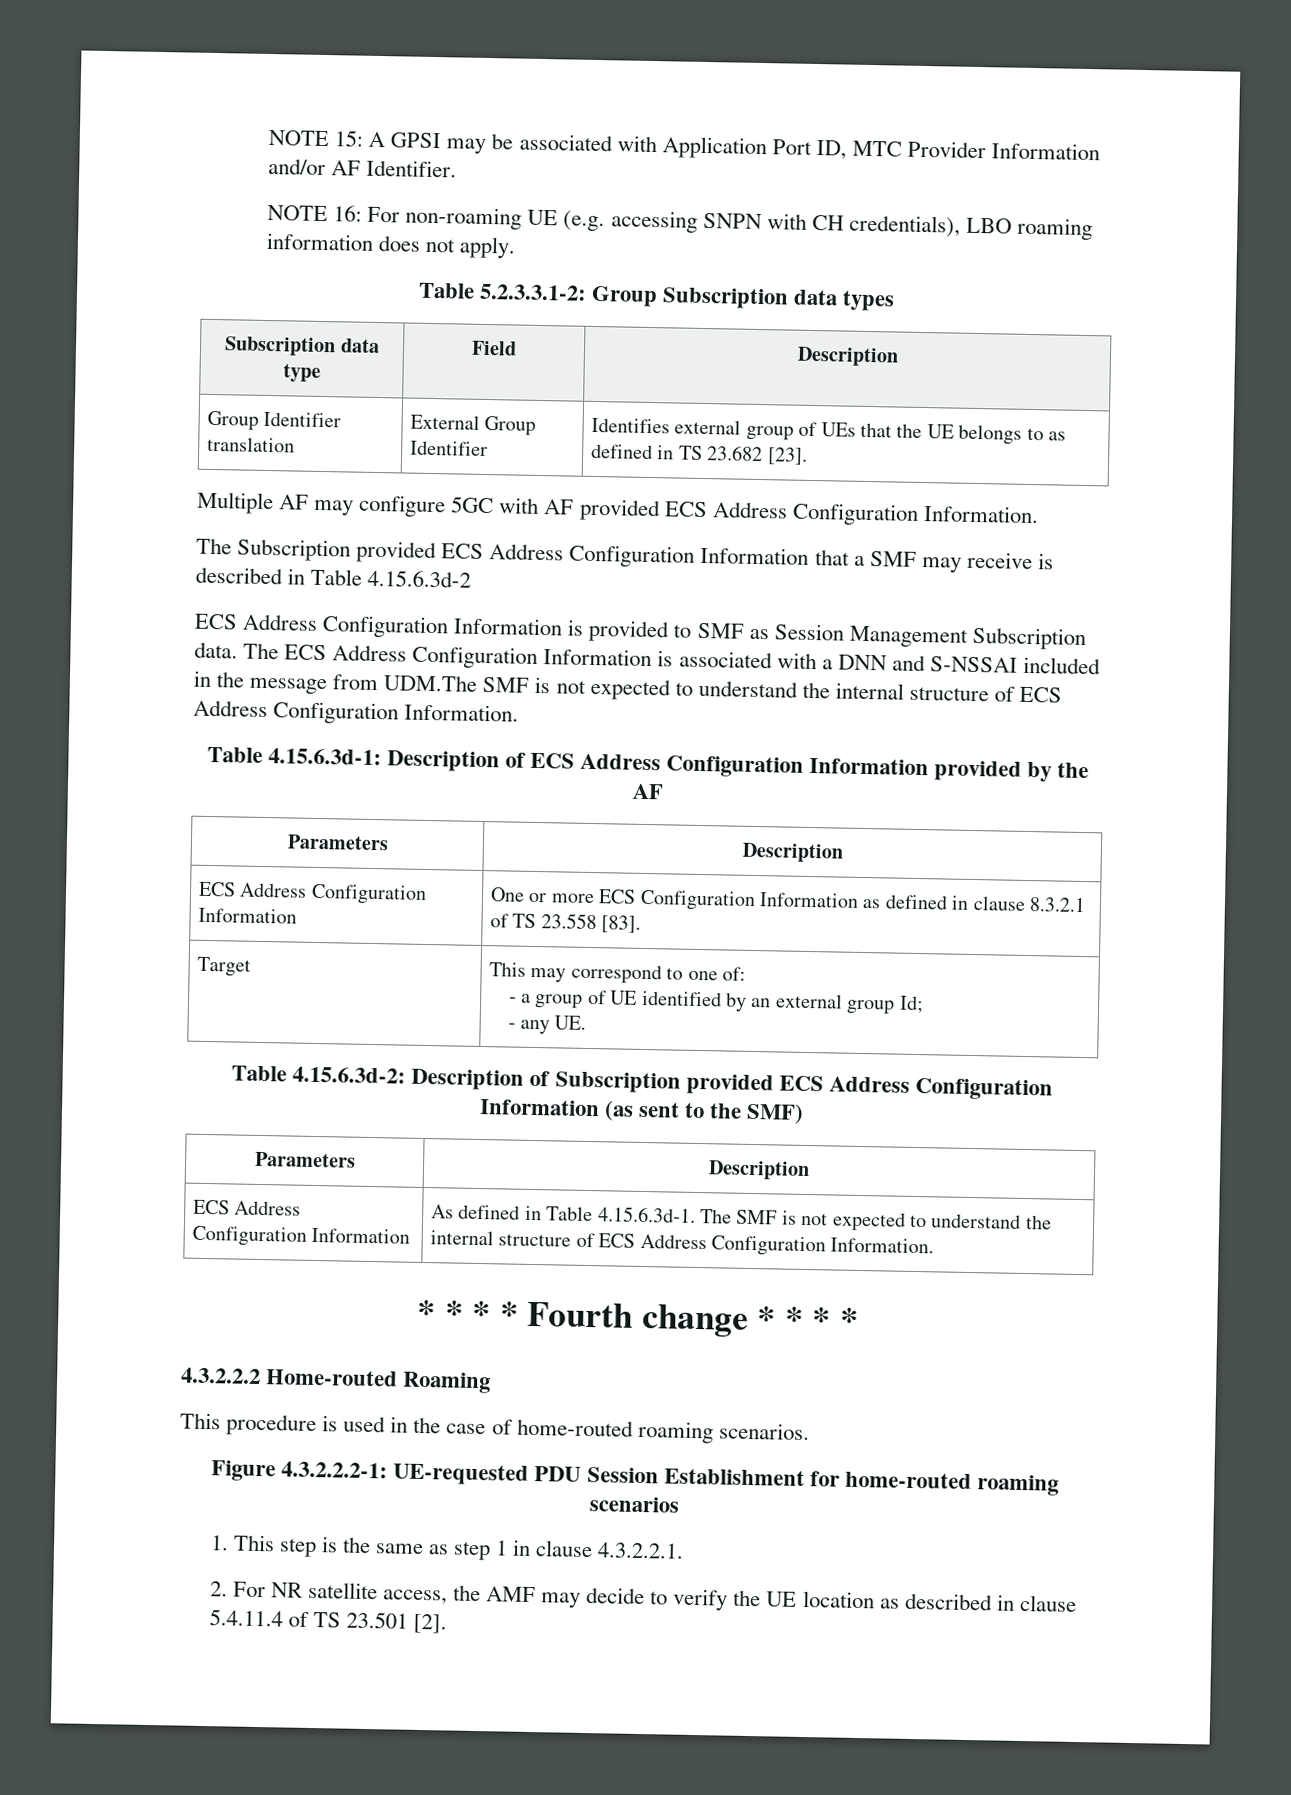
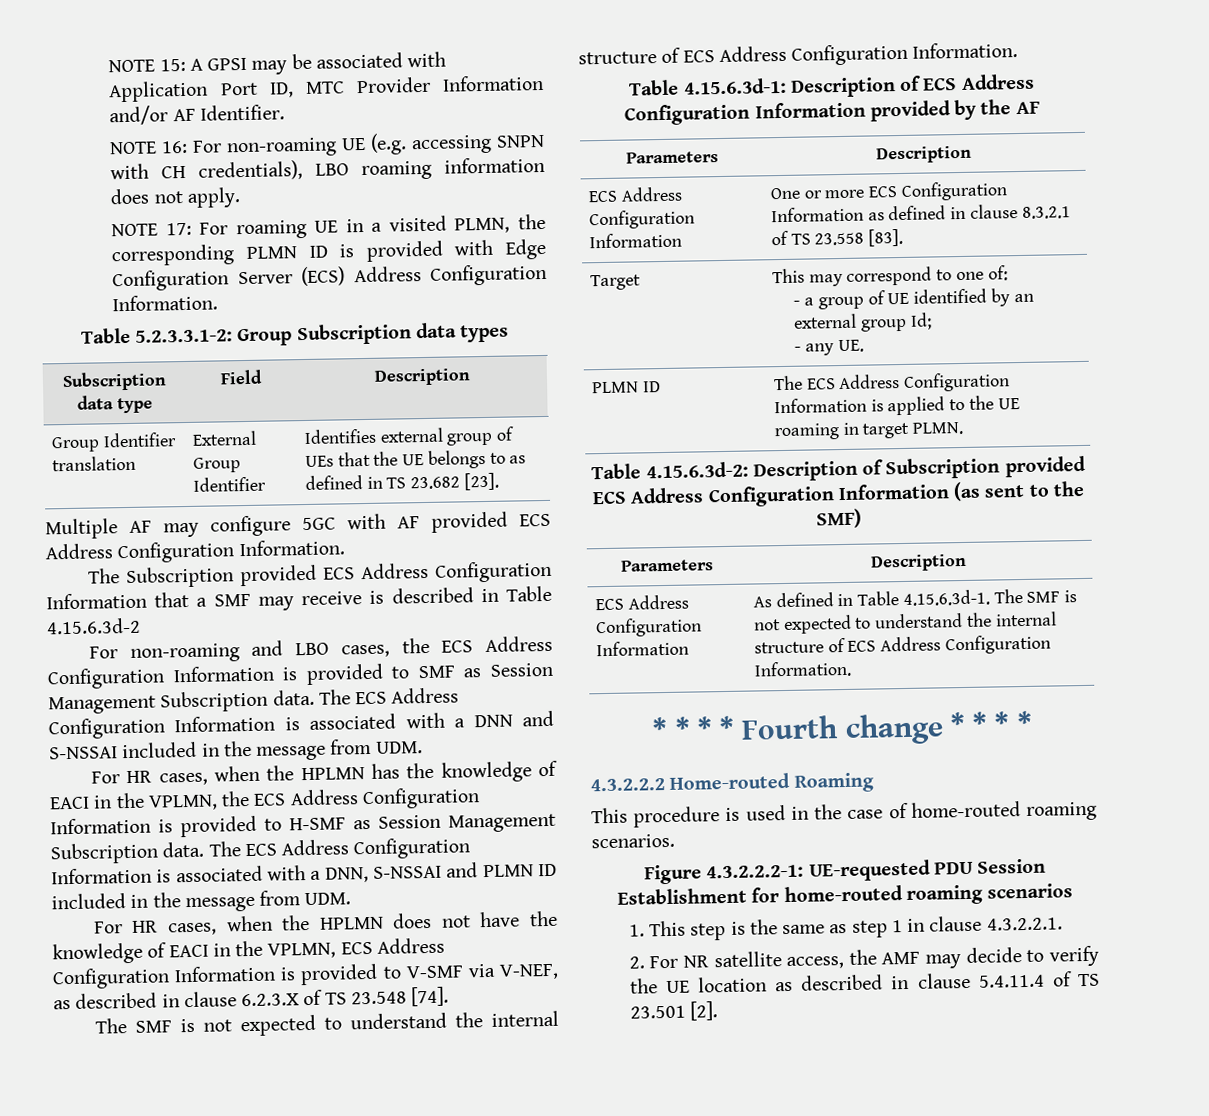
+ NOTE 17: For roaming UE in a visited PLMN, the corresponding PLMN ID is provided with Edge Configuration Server (ECS) Address Configuration Information.
- ECS Address Configuration Information is provided to SMF as Session Management Subscription data.
+ For non-roaming and LBO cases, the ECS Address Configuration Information is provided to SMF as Session Management Subscription data.
- The ECS Address Configuration Information is associated with a DNN and S-NSSAI included in the message from UDM.The SMF is not expected to understand the internal structure of ECS Address Configuration Information.
+ The ECS Address Configuration Information is associated with a DNN and S-NSSAI included in the message from UDM.
+ For HR cases, when the HPLMN has the knowledge of EACI in the VPLMN, the ECS Address Configuration Information is provided to H-SMF as Session Management Subscription data. The ECS Address Configuration Information is associated with a DNN, S-NSSAI and PLMN ID included in the message from UDM.
+ For HR cases, when the HPLMN does not have the knowledge of EACI in the VPLMN, ECS Address Configuration Information is provided to V-SMF via V-NEF, as described in clause 6.2.3.X of TS 23.548 [74].
+ The SMF is not expected to understand the internal structure of ECS Address Configuration Information.
+ PLMN ID | The ECS Address Configuration Information is applied to the UE roaming in target PLMN.

